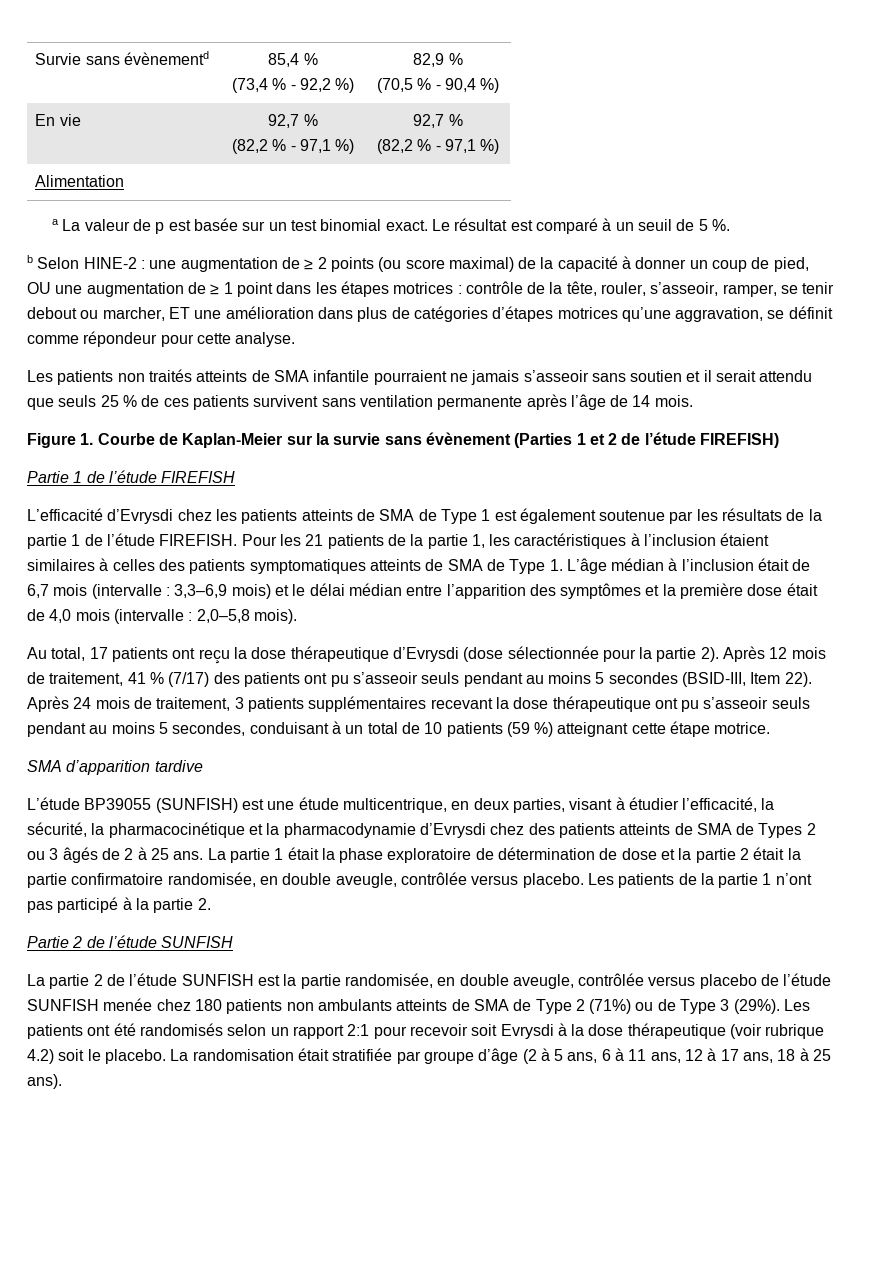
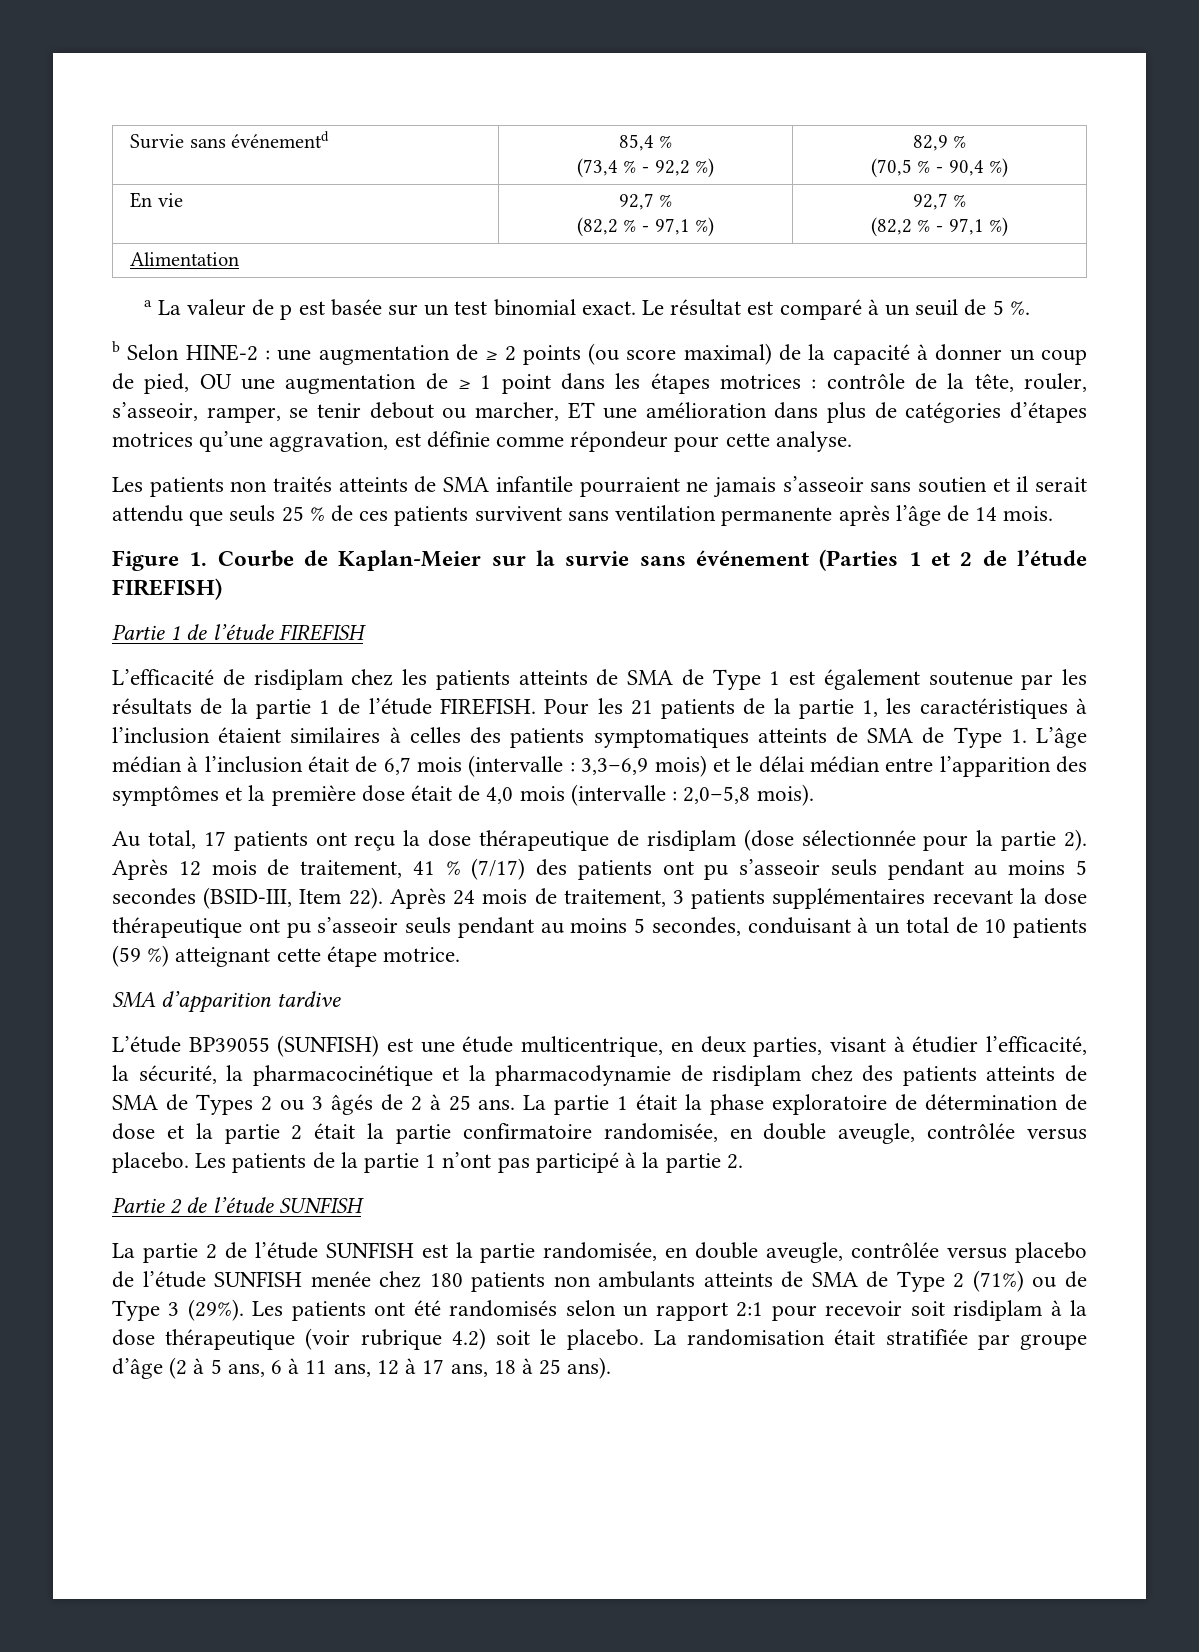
- Survie sans évènementd | 85,4 %
+ Survie sans événementd | 85,4 %
- contrôle de la tête, rouler, s’asseoir, ramper, se tenir debout ou marcher, ET une amélioration dans plus de catégories d’étapes motrices qu’une aggravation, se définit comme répondeur pour cette analyse.
+ contrôle de la tête, rouler, s’asseoir, ramper, se tenir debout ou marcher, ET une amélioration dans plus de catégories d’étapes motrices qu’une aggravation, est définie comme répondeur pour cette analyse.
- Figure 1. Courbe de Kaplan-Meier sur la survie sans évènement (Parties 1 et 2 de l’étude FIREFISH)
+ Figure 1. Courbe de Kaplan-Meier sur la survie sans événement (Parties 1 et 2 de l’étude FIREFISH)
- L’efficacité d’Evrysdi chez les patients atteints de SMA de Type 1 est également soutenue par les résultats de la partie 1 de l’étude FIREFISH.
+ L’efficacité de risdiplam chez les patients atteints de SMA de Type 1 est également soutenue par les résultats de la partie 1 de l’étude FIREFISH.
- Au total, 17 patients ont reçu la dose thérapeutique d’Evrysdi (dose sélectionnée pour la partie 2).
+ Au total, 17 patients ont reçu la dose thérapeutique de risdiplam (dose sélectionnée pour la partie 2).
- L’étude BP39055 (SUNFISH) est une étude multicentrique, en deux parties, visant à étudier l’efficacité, la sécurité, la pharmacocinétique et la pharmacodynamie d’Evrysdi chez des patients atteints de SMA de Types 2 ou 3 âgés de 2 à 25 ans.
+ L’étude BP39055 (SUNFISH) est une étude multicentrique, en deux parties, visant à étudier l’efficacité, la sécurité, la pharmacocinétique et la pharmacodynamie de risdiplam chez des patients atteints de SMA de Types 2 ou 3 âgés de 2 à 25 ans.
- Les patients ont été randomisés selon un rapport 2:1 pour recevoir soit Evrysdi à la dose thérapeutique (voir rubrique 4.2) soit le placebo.
+ Les patients ont été randomisés selon un rapport 2:1 pour recevoir soit risdiplam à la dose thérapeutique (voir rubrique 4.2) soit le placebo.

